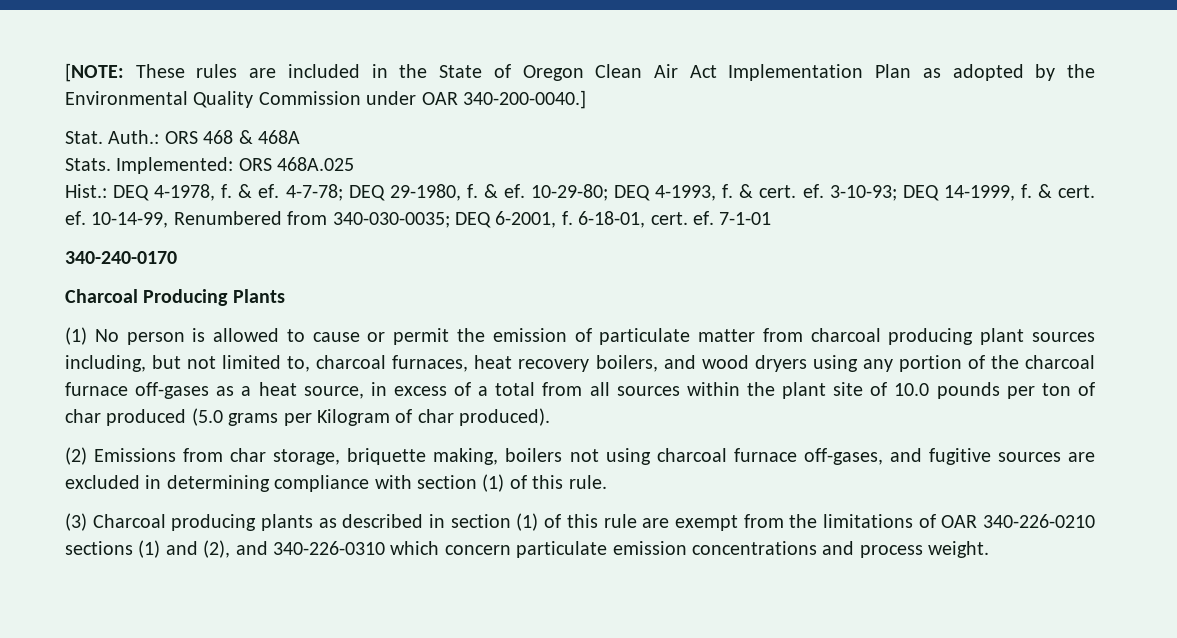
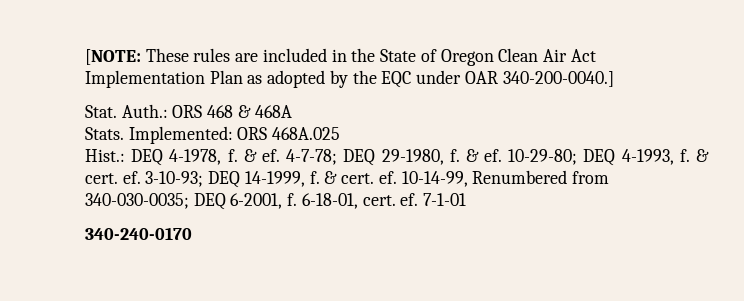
- [NOTE: These rules are included in the State of Oregon Clean Air Act Implementation Plan as adopted by the Environmental Quality Commission under OAR 340-200-0040.]
+ [NOTE: These rules are included in the State of Oregon Clean Air Act Implementation Plan as adopted by the EQC under OAR 340-200-0040.]
- Charcoal Producing Plants
- (1) No person is allowed to cause or permit the emission of particulate matter from charcoal producing plant sources including, but not limited to, charcoal furnaces, heat recovery boilers, and wood dryers using any portion of the charcoal furnace off-gases as a heat source, in excess of a total from all sources within the plant site of 10.0 pounds per ton of char produced (5.0 grams per Kilogram of char produced).
- (2) Emissions from char storage, briquette making, boilers not using charcoal furnace off-gases, and fugitive sources are excluded in determining compliance with section (1) of this rule.
- (3) Charcoal producing plants as described in section (1) of this rule are exempt from the limitations of OAR 340-226-0210 sections (1) and (2), and 340-226-0310 which concern particulate emission concentrations and process weight.

